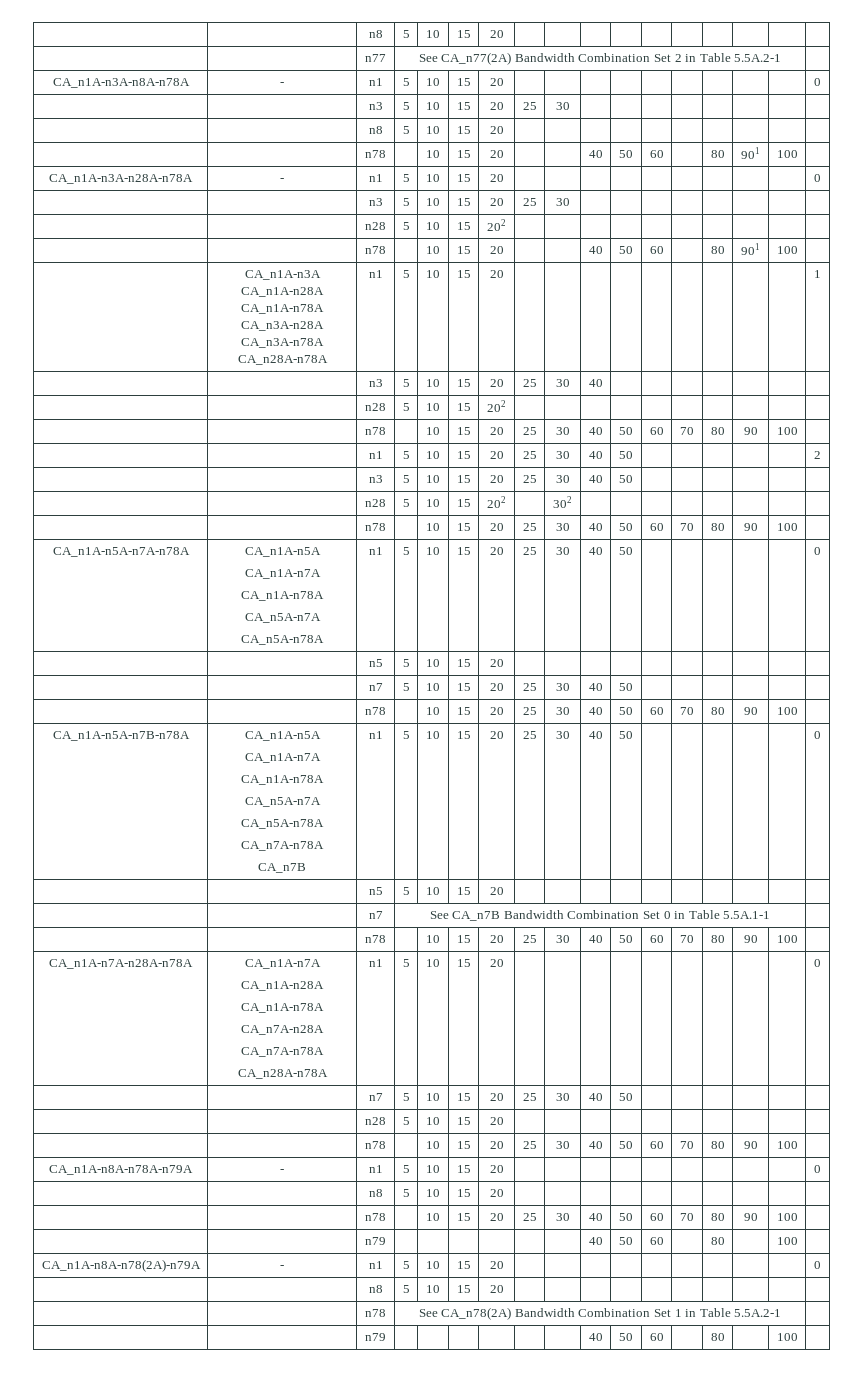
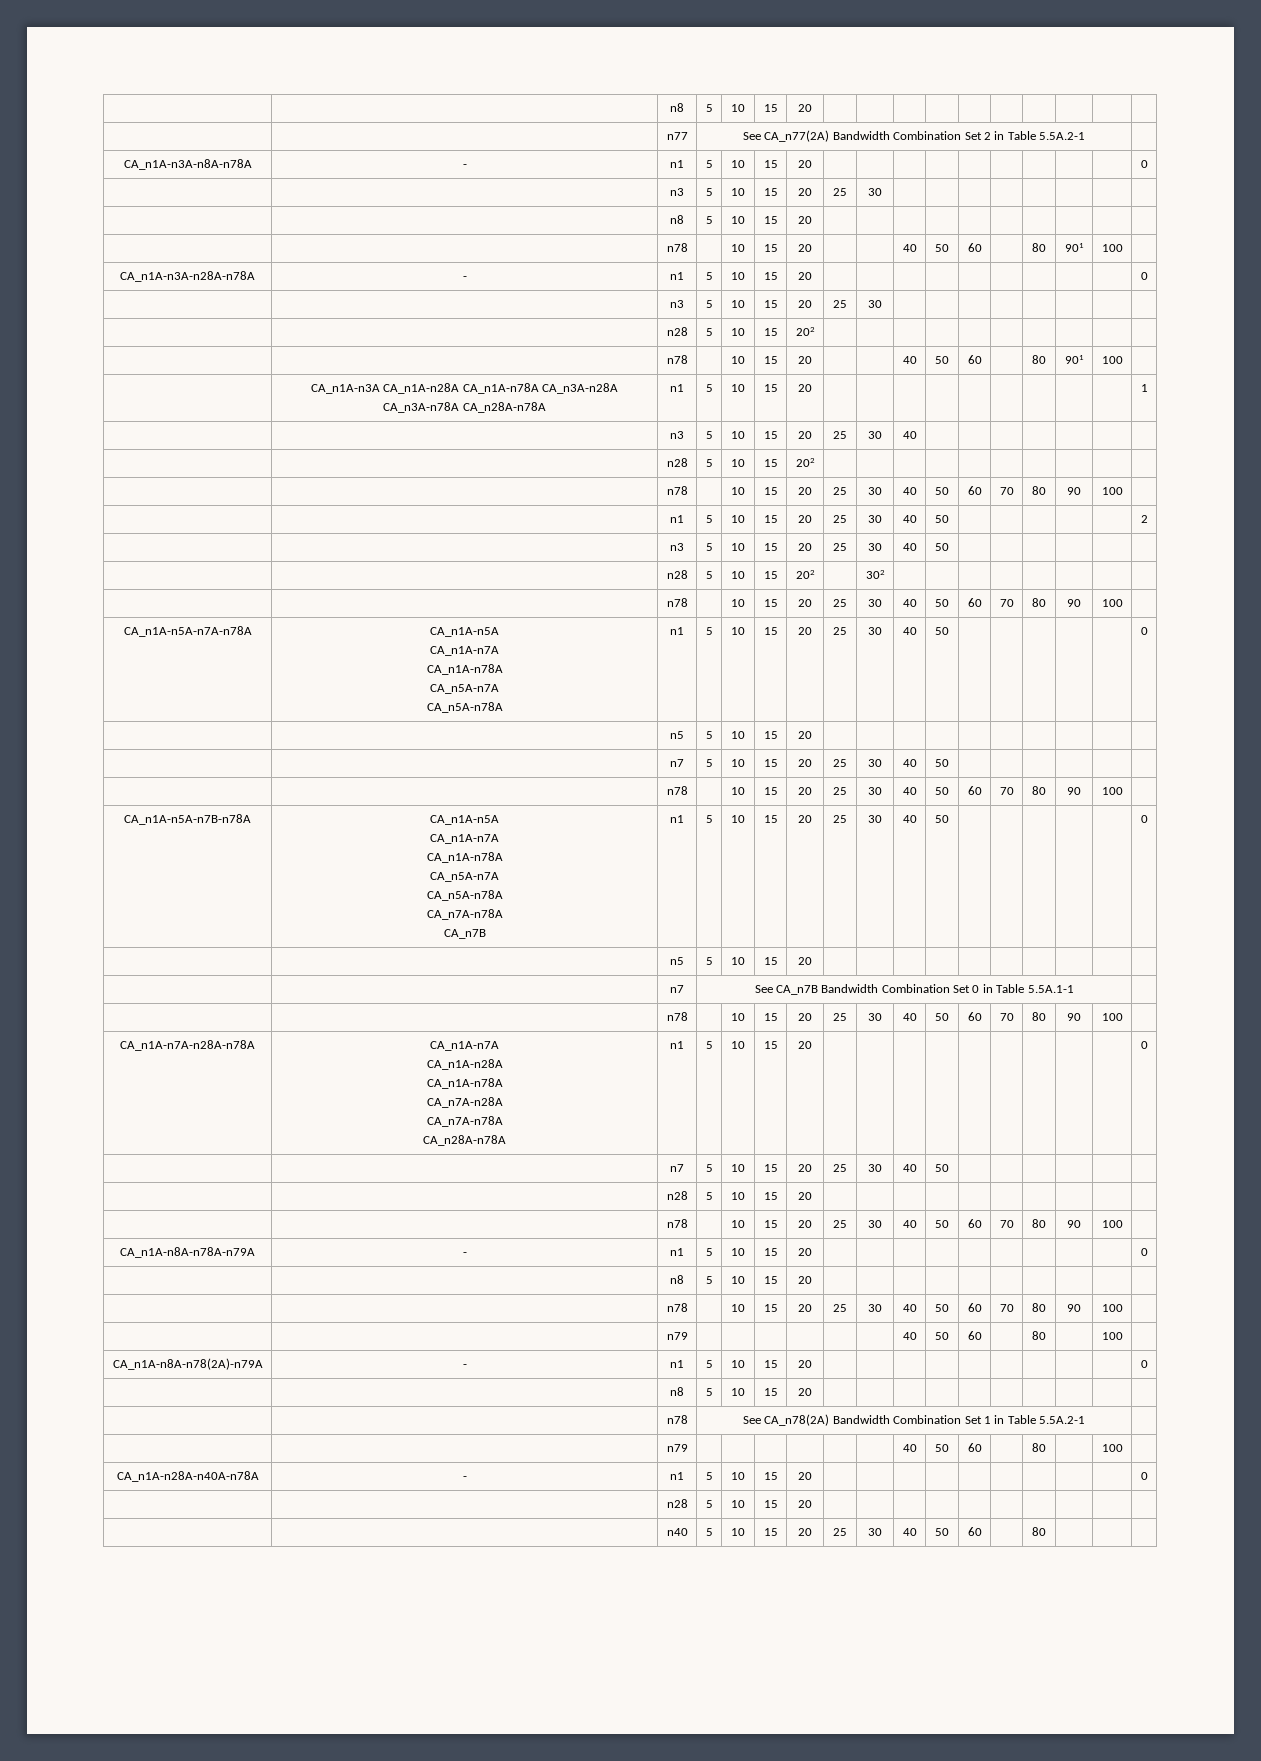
+ CA_n1A-n28A-n40A-n78A | - | n1 | 5 | 10 | 15 | 20 | | | | | | | | | | 0
+ | | n28 | 5 | 10 | 15 | 20 | | | | | | | | | |
+ | | n40 | 5 | 10 | 15 | 20 | 25 | 30 | 40 | 50 | 60 | | 80 | | |

